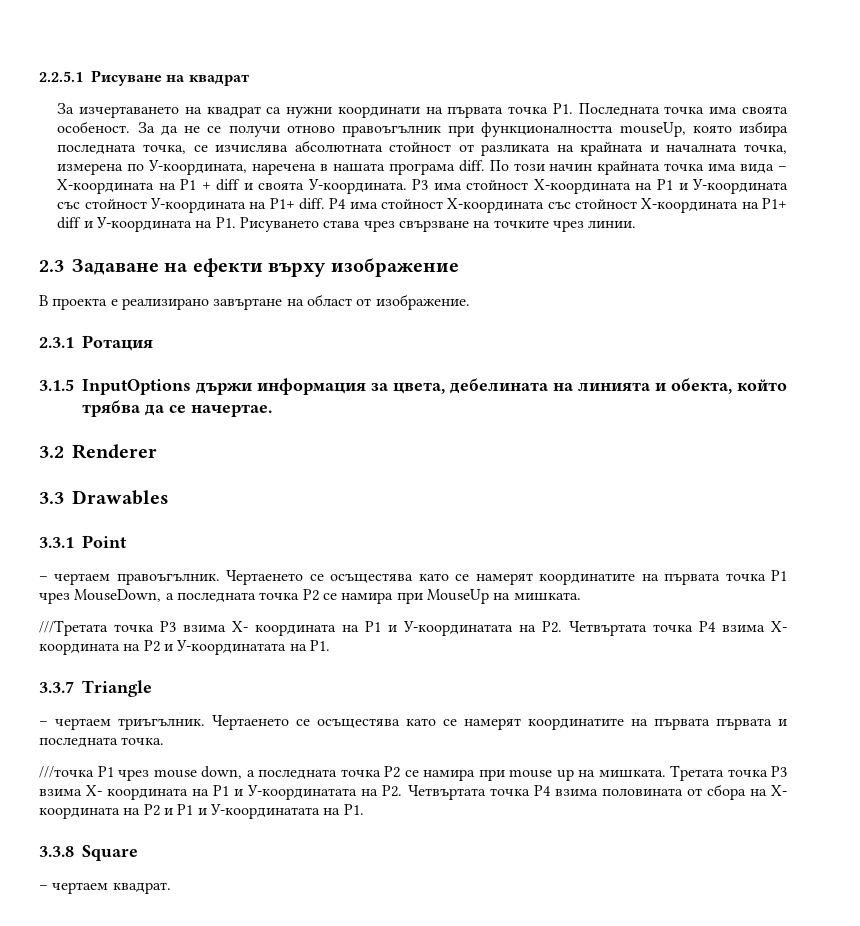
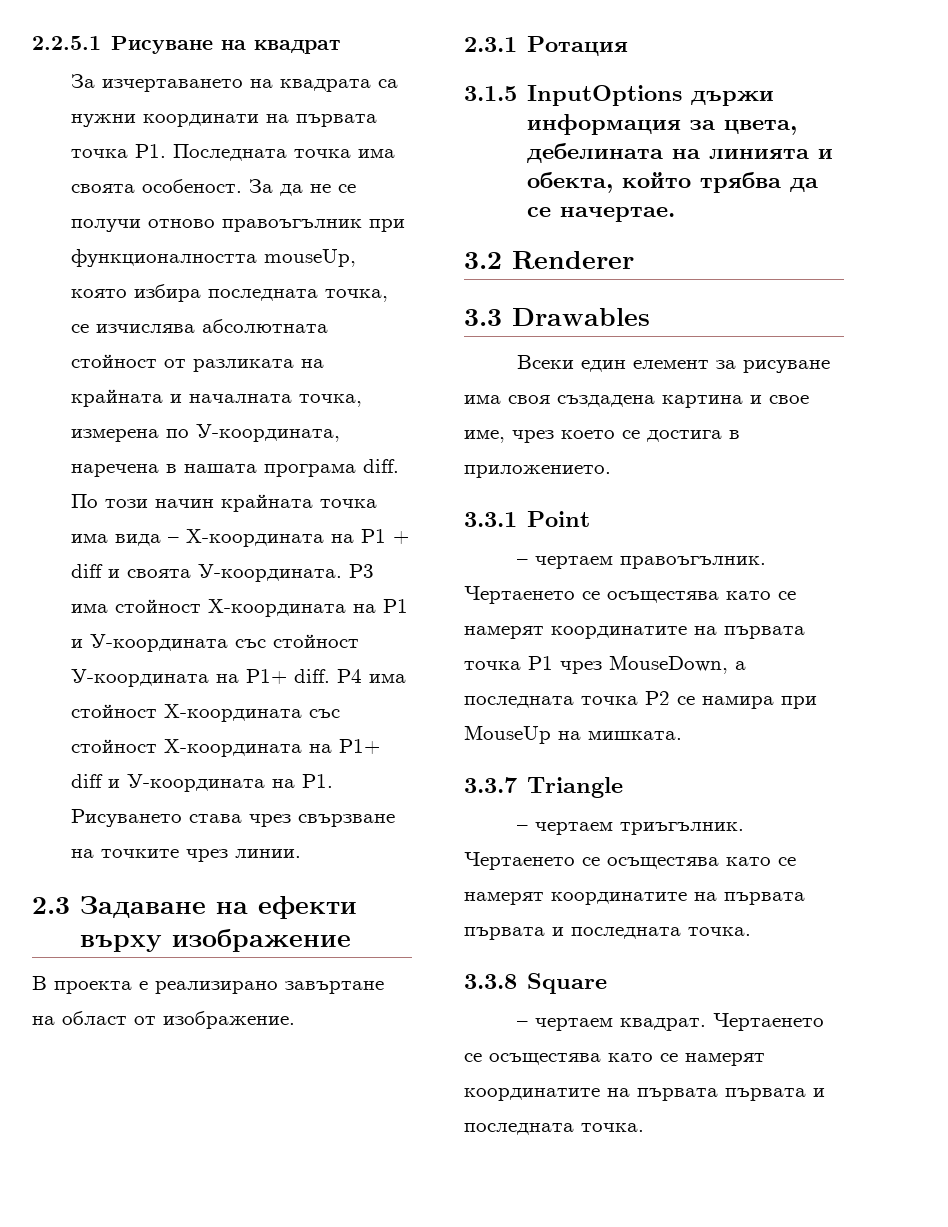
- За изчертаването на квадрат са нужни координати на първата точка Р1. Последната точка има своята особеност.
+ За изчертаването на квадрата са нужни координати на първата точка Р1. Последната точка има своята особеност.
+ Всеки един елемент за рисуване има своя създадена картина и свое име, чрез което се достига в приложението.
- ///Третата точка Р3 взима Х- координата на Р1 и У-координатата на Р2. Четвъртата точка Р4 взима Х- координата на Р2 и У-координатата на Р1.
- ///точка P1 чрез mouse down, a последната точка P2 се намира при mouse up на мишката. Третата точка Р3 взима Х- координата на Р1 и У-координатата на Р2. Четвъртата точка Р4 взима половината от сбора на Х- координата на Р2 и Р1 и У-координатата на Р1.
- – чертаем квадрат.
+ – чертаем квадрат. Чертаенето се осъщестява като се намерят координатите на първата първата и последната точка.

